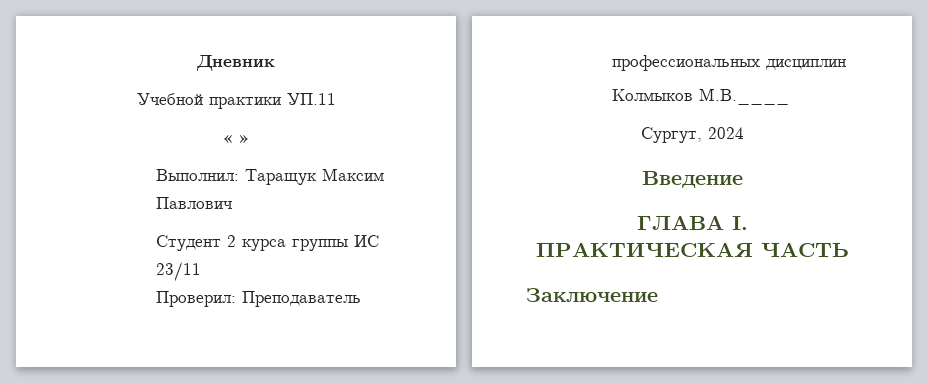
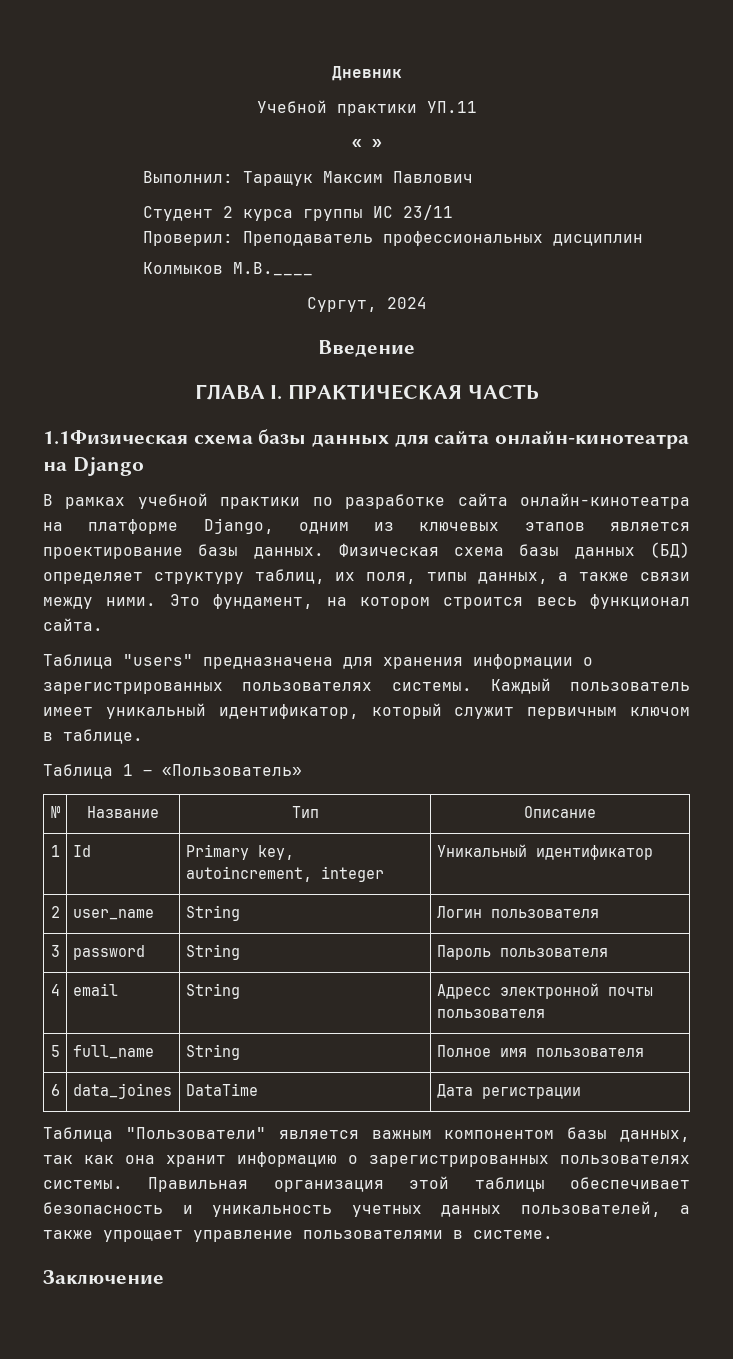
+ 1.1Физическая схема базы данных для сайта онлайн-кинотеатра на Django
+ В рамках учебной практики по разработке сайта онлайн-кинотеатра на платформе Django, одним из ключевых этапов является проектирование базы данных. Физическая схема базы данных (БД) определяет структуру таблиц, их поля, типы данных, а также связи между ними. Это фундамент, на котором строится весь функционал сайта.
+ Таблица "users" предназначена для хранения информации о зарегистрированных пользователях системы. Каждый пользователь имеет уникальный идентификатор, который служит первичным ключом в таблице.
+ Таблица 1 ‒ «Пользователь»
+ № | Название | Тип | Описание
+ 1 | Id | Primary key, autoincrement, integer | Уникальный идентификатор
+ 2 | user_name | String | Логин пользователя
+ 3 | password | String | Пароль пользователя
+ 4 | email | String | Адресс электронной почты пользователя
+ 5 | full_name | String | Полное имя пользователя
+ 6 | data_joines | DataTime | Дата регистрации
+ Таблица "Пользователи" является важным компонентом базы данных, так как она хранит информацию о зарегистрированных пользователях системы. Правильная организация этой таблицы обеспечивает безопасность и уникальность учетных данных пользователей, а также упрощает управление пользователями в системе.

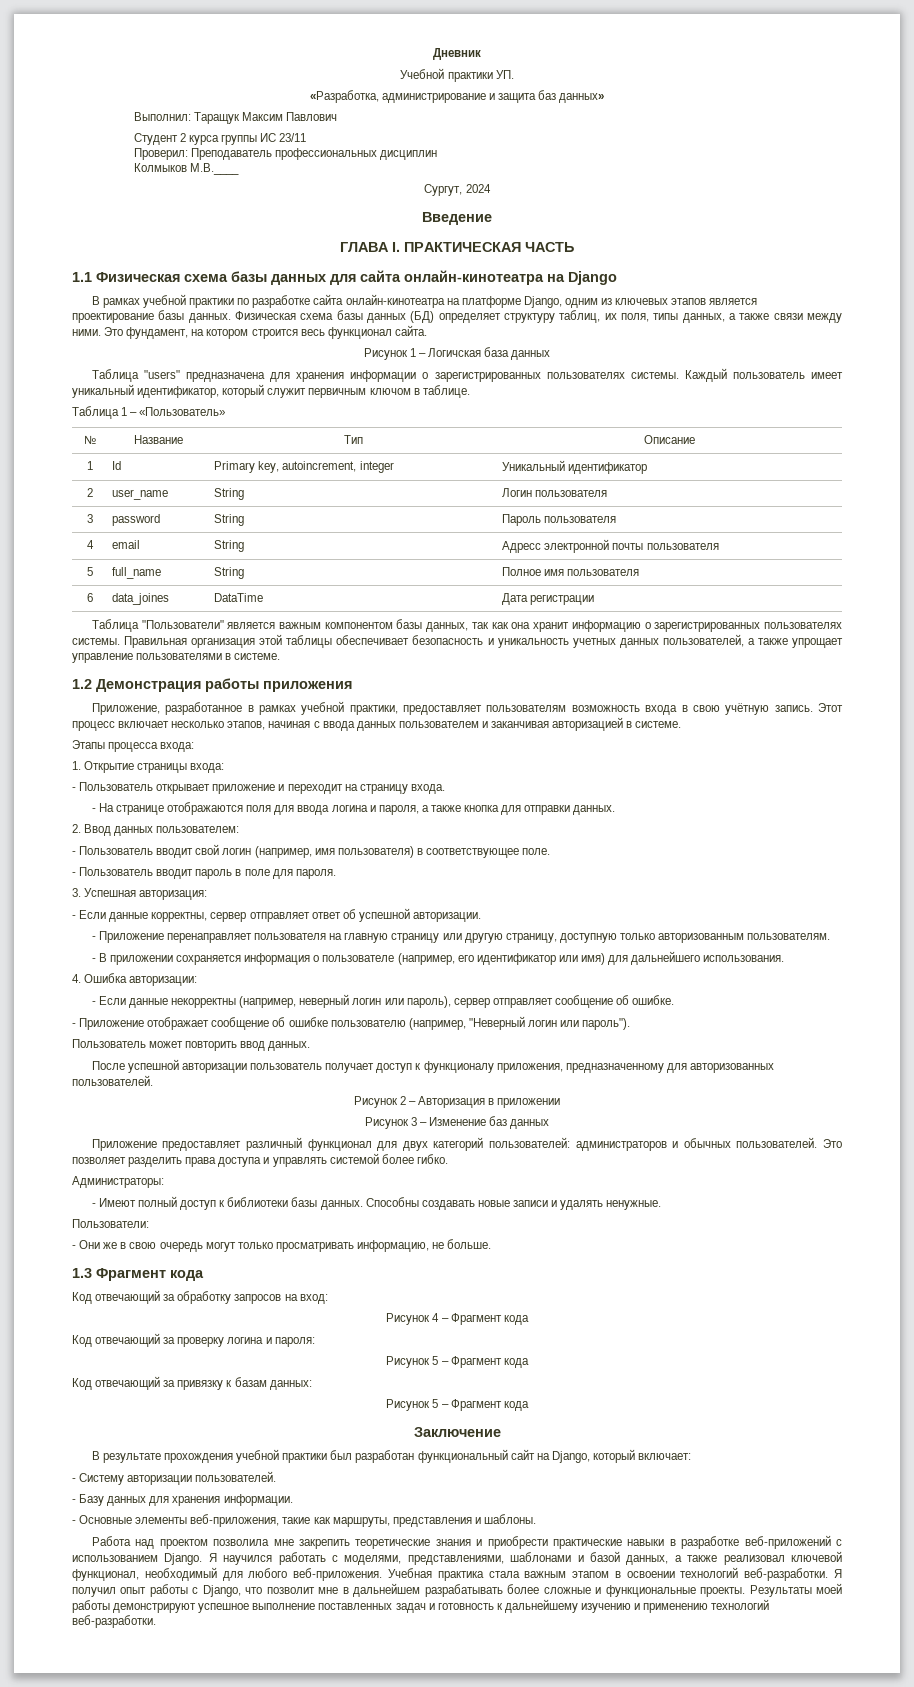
- Учебной практики УП.11
- « »
+ Учебной практики УП.
+ «Разработка, администрирование и защита баз данных»
- 1.1Физическая схема базы данных для сайта онлайн-кинотеатра на Django
+ 1.1 Физическая схема базы данных для сайта онлайн-кинотеатра на Django
+ Рисунок 1 ‒ Логичская база данных
+ 1.2 Демонстрация работы приложения
+ Приложение, разработанное в рамках учебной практики, предоставляет пользователям возможность входа в свою учётную запись. Этот процесс включает несколько этапов, начиная с ввода данных пользователем и заканчивая авторизацией в системе.
+ Этапы процесса входа:
+ 1. Открытие страницы входа:
+ - Пользователь открывает приложение и переходит на страницу входа.
+ - На странице отображаются поля для ввода логина и пароля, а также кнопка для отправки данных.
+ 2. Ввод данных пользователем:
+ - Пользователь вводит свой логин (например, имя пользователя) в соответствующее поле.
+ - Пользователь вводит пароль в поле для пароля.
+ 3. Успешная авторизация:
+ - Если данные корректны, сервер отправляет ответ об успешной авторизации.
+ - Приложение перенаправляет пользователя на главную страницу или другую страницу, доступную только авторизованным пользователям.
+ - В приложении сохраняется информация о пользователе (например, его идентификатор или имя) для дальнейшего использования.
+ 4. Ошибка авторизации:
+ - Если данные некорректны (например, неверный логин или пароль), сервер отправляет сообщение об ошибке.
+ - Приложение отображает сообщение об ошибке пользователю (например, "Неверный логин или пароль").
+ Пользователь может повторить ввод данных.
+ После успешной авторизации пользователь получает доступ к функционалу приложения, предназначенному для авторизованных пользователей.
+ Рисунок 2 ‒ Авторизация в приложении
+ Рисунок 3 ‒ Изменение баз данных
+ Приложение предоставляет различный функционал для двух категорий пользователей: администраторов и обычных пользователей. Это позволяет разделить права доступа и управлять системой более гибко.
+ Администраторы:
+ - Имеют полный доступ к библиотеки базы данных. Способны создавать новые записи и удалять ненужные.
+ Пользователи:
+ - Они же в свою очередь могут только просматривать информацию, не больше.
+ 1.3 Фрагмент кода
+ Код отвечающий за обработку запросов на вход:
+ Рисунок 4 ‒ Фрагмент кода
+ Код отвечающий за проверку логина и пароля:
+ Рисунок 5 ‒ Фрагмент кода
+ Код отвечающий за привязку к базам данных:
+ Рисунок 5 ‒ Фрагмент кода
  Заключение
+ В результате прохождения учебной практики был разработан функциональный сайт на Django, который включает:
+ - Систему авторизации пользователей.
+ - Базу данных для хранения информации.
+ - Основные элементы веб-приложения, такие как маршруты, представления и шаблоны.
+ Работа над проектом позволила мне закрепить теоретические знания и приобрести практические навыки в разработке веб-приложений с использованием Django. Я научился работать с моделями, представлениями, шаблонами и базой данных, а также реализовал ключевой функционал, необходимый для любого веб-приложения. Учебная практика стала важным этапом в освоении технологий веб-разработки. Я получил опыт работы с Django, что позволит мне в дальнейшем разрабатывать более сложные и функциональные проекты. Результаты моей работы демонстрируют успешное выполнение поставленных задач и готовность к дальнейшему изучению и применению технологий веб-разработки.

